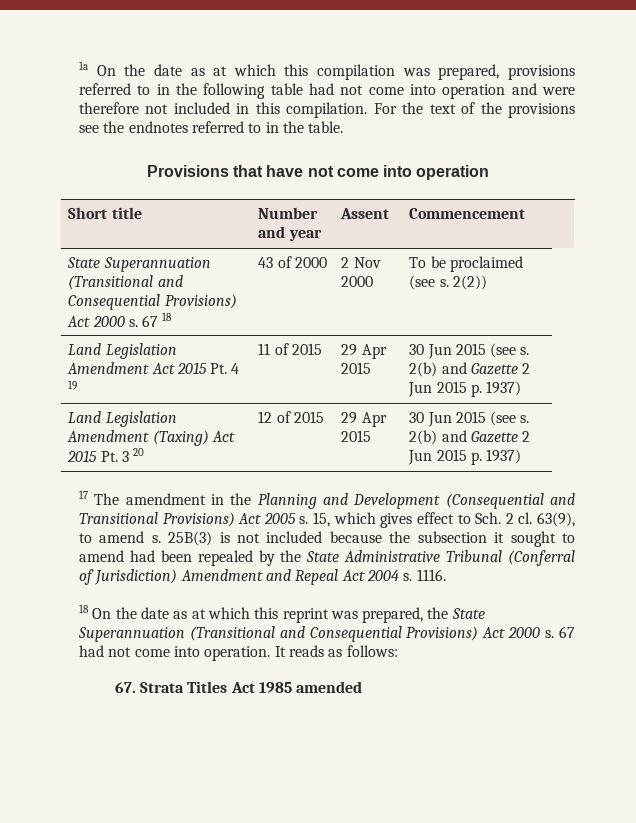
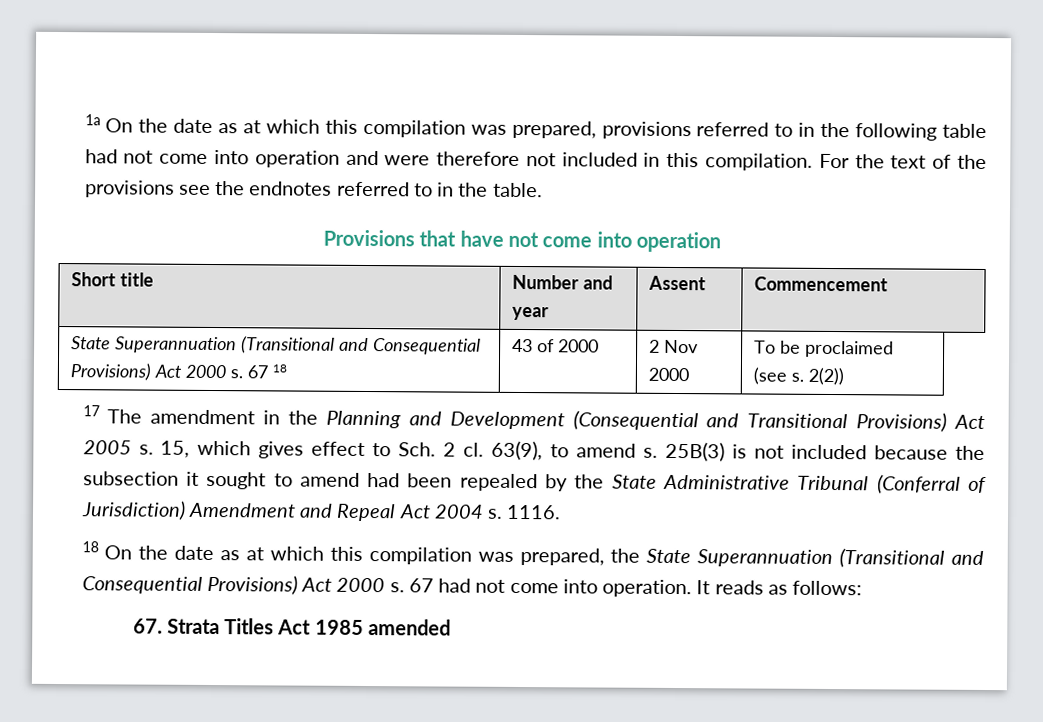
- Land Legislation Amendment Act 2015 Pt. 4 19 | 11 of 2015 | 29 Apr 2015 | 30 Jun 2015 (see s. 2(b) and Gazette 2 Jun 2015 p. 1937)
- Land Legislation Amendment (Taxing) Act 2015 Pt. 3 20 | 12 of 2015 | 29 Apr 2015 | 30 Jun 2015 (see s. 2(b) and Gazette 2 Jun 2015 p. 1937)
- 18 On the date as at which this reprint was prepared, the State Superannuation (Transitional and Consequential Provisions) Act 2000 s.
+ 18 On the date as at which this compilation was prepared, the State Superannuation (Transitional and Consequential Provisions) Act 2000 s.

